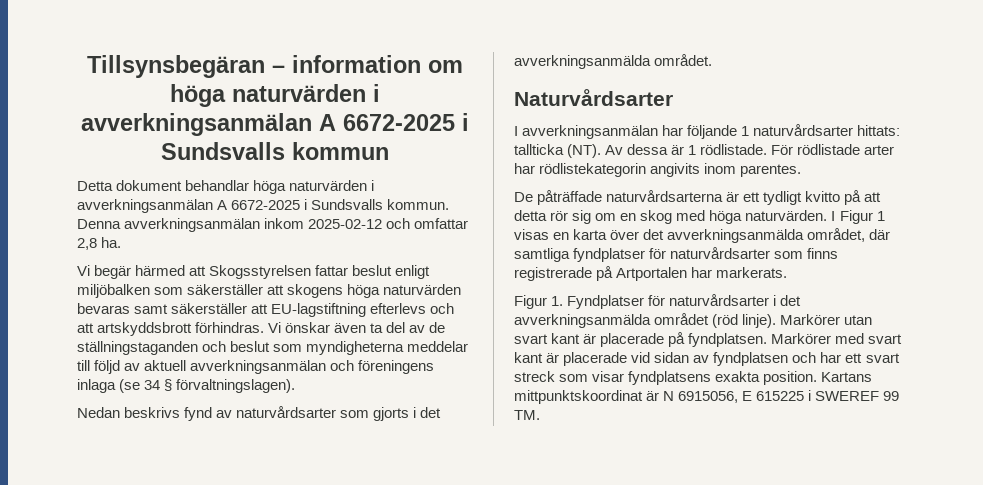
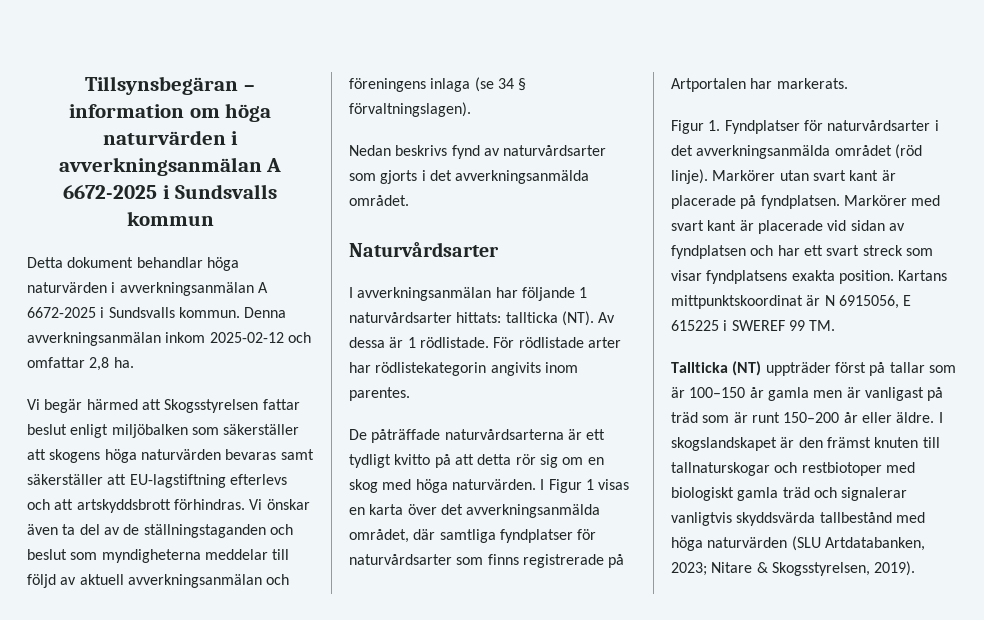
+ Tallticka (NT) uppträder först på tallar som är 100–150 år gamla men är vanligast på träd som är runt 150–200 år eller äldre. I skogslandskapet är den främst knuten till tallnaturskogar och restbiotoper med biologiskt gamla träd och signalerar vanligtvis skyddsvärda tallbestånd med höga naturvärden (SLU Artdatabanken, 2023; Nitare & Skogsstyrelsen, 2019).

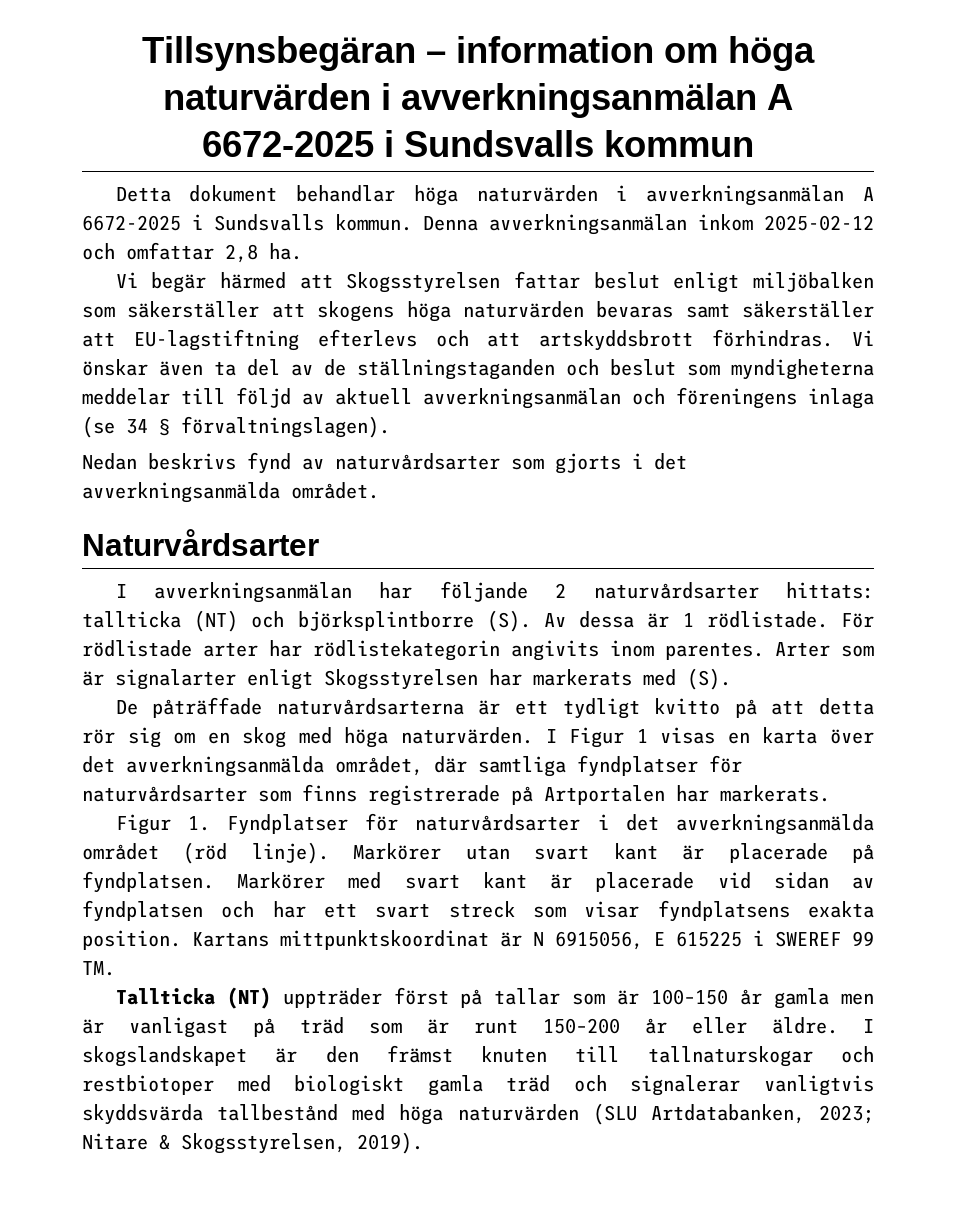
- I avverkningsanmälan har följande 1 naturvårdsarter hittats: tallticka (NT). Av dessa är 1 rödlistade.
+ I avverkningsanmälan har följande 2 naturvårdsarter hittats: tallticka (NT) och björksplintborre (S). Av dessa är 1 rödlistade.
+ Arter som är signalarter enligt Skogsstyrelsen har markerats med (S).

